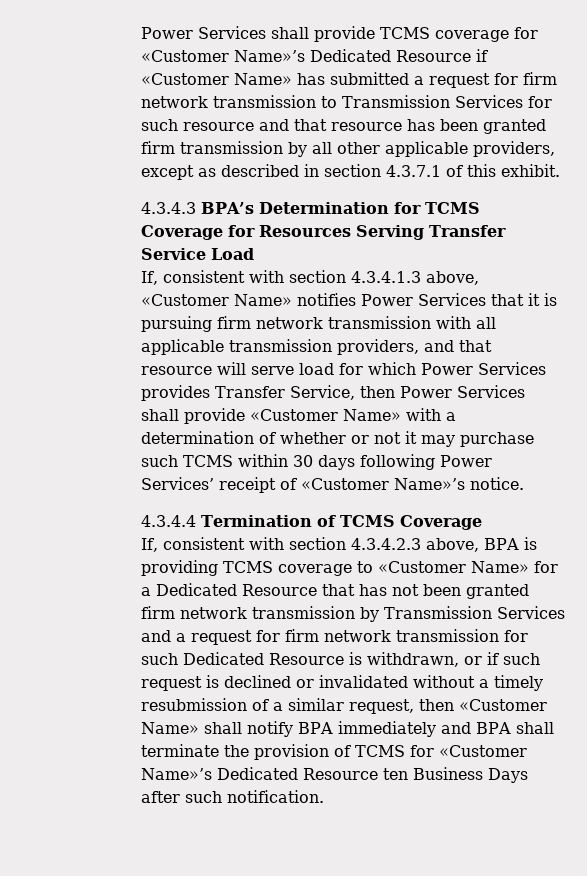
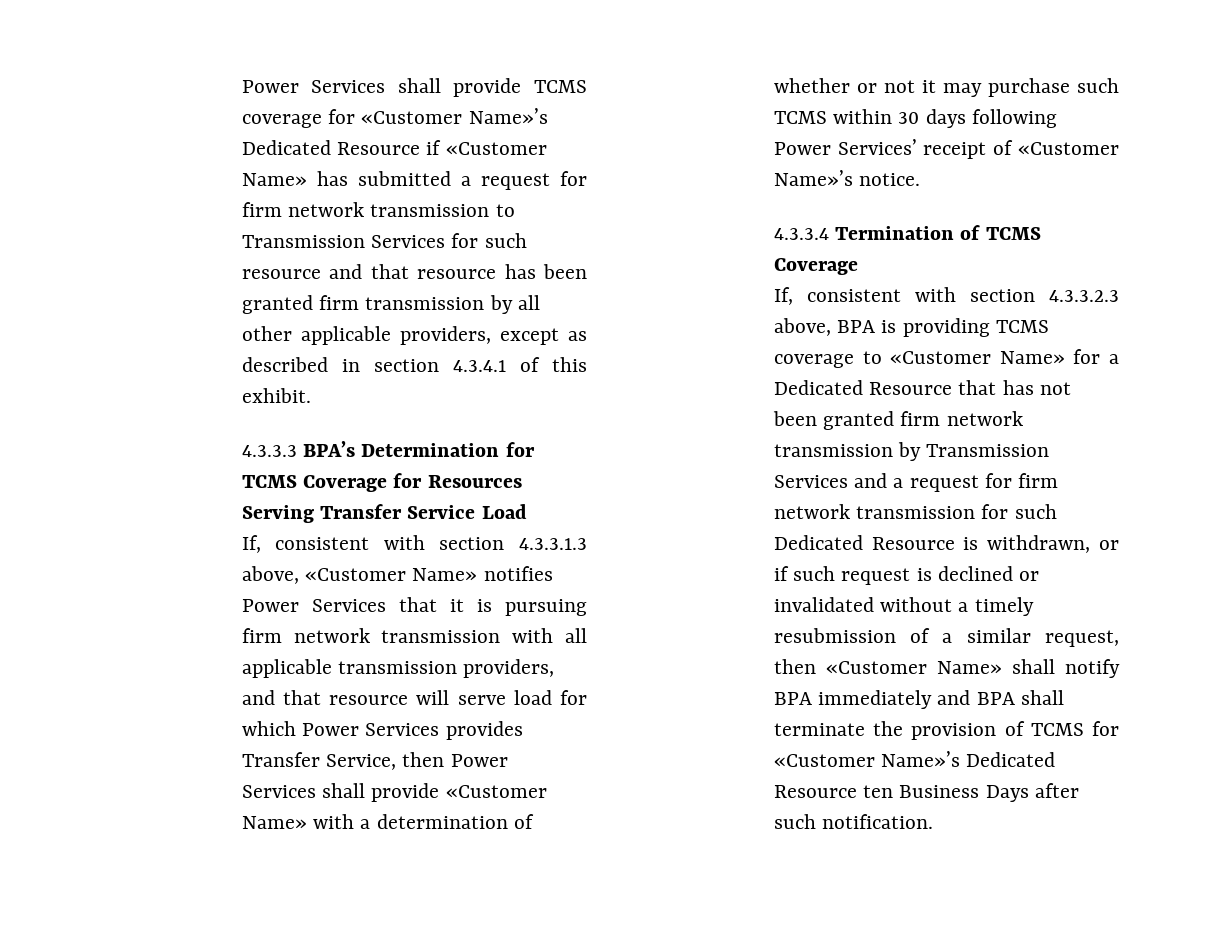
- Power Services shall provide TCMS coverage for «Customer Name»’s Dedicated Resource if «Customer Name» has submitted a request for firm network transmission to Transmission Services for such resource and that resource has been granted firm transmission by all other applicable providers, except as described in section 4.3.7.1 of this exhibit.
+ Power Services shall provide TCMS coverage for «Customer Name»’s Dedicated Resource if «Customer Name» has submitted a request for firm network transmission to Transmission Services for such resource and that resource has been granted firm transmission by all other applicable providers, except as described in section 4.3.4.1 of this exhibit.
- 4.3.4.3 BPA’s Determination for TCMS Coverage for Resources Serving Transfer Service Load
+ 4.3.3.3 BPA’s Determination for TCMS Coverage for Resources Serving Transfer Service Load
- If, consistent with section 4.3.4.1.3 above, «Customer Name» notifies Power Services that it is pursuing firm network transmission with all applicable transmission providers, and that resource will serve load for which Power Services provides Transfer Service, then Power Services shall provide «Customer Name» with a determination of whether or not it may purchase such TCMS within 30 days following Power Services’ receipt of «Customer Name»’s notice.
+ If, consistent with section 4.3.3.1.3 above, «Customer Name» notifies Power Services that it is pursuing firm network transmission with all applicable transmission providers, and that resource will serve load for which Power Services provides Transfer Service, then Power Services shall provide «Customer Name» with a determination of whether or not it may purchase such TCMS within 30 days following Power Services’ receipt of «Customer Name»’s notice.
- 4.3.4.4 Termination of TCMS Coverage
+ 4.3.3.4 Termination of TCMS Coverage
- If, consistent with section 4.3.4.2.3 above, BPA is providing TCMS coverage to «Customer Name» for a Dedicated Resource that has not been granted firm network transmission by Transmission Services and a request for firm network transmission for such Dedicated Resource is withdrawn, or if such request is declined or invalidated without a timely resubmission of a similar request, then «Customer Name» shall notify BPA immediately and BPA shall terminate the provision of TCMS for «Customer Name»’s Dedicated Resource ten Business Days after such notification.
+ If, consistent with section 4.3.3.2.3 above, BPA is providing TCMS coverage to «Customer Name» for a Dedicated Resource that has not been granted firm network transmission by Transmission Services and a request for firm network transmission for such Dedicated Resource is withdrawn, or if such request is declined or invalidated without a timely resubmission of a similar request, then «Customer Name» shall notify BPA immediately and BPA shall terminate the provision of TCMS for «Customer Name»’s Dedicated Resource ten Business Days after such notification.

